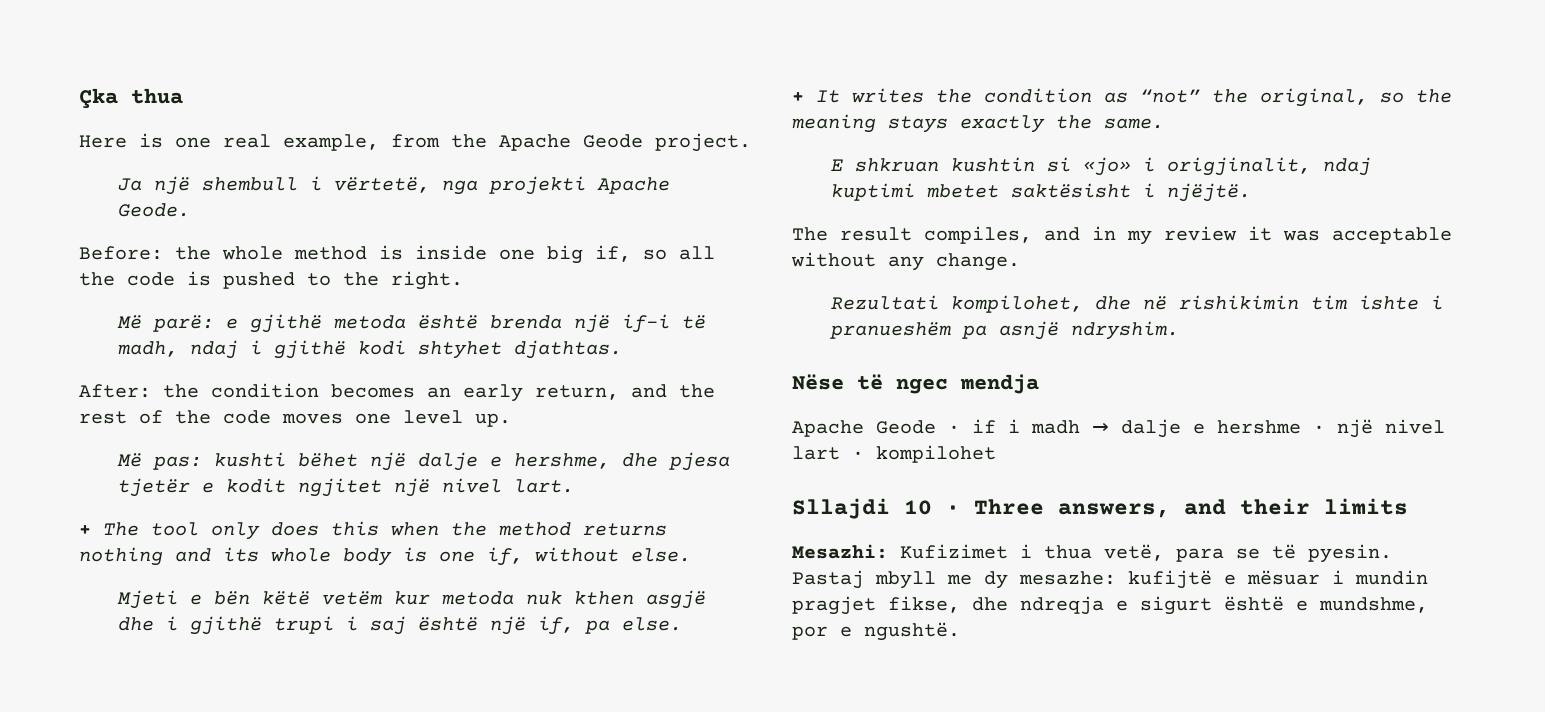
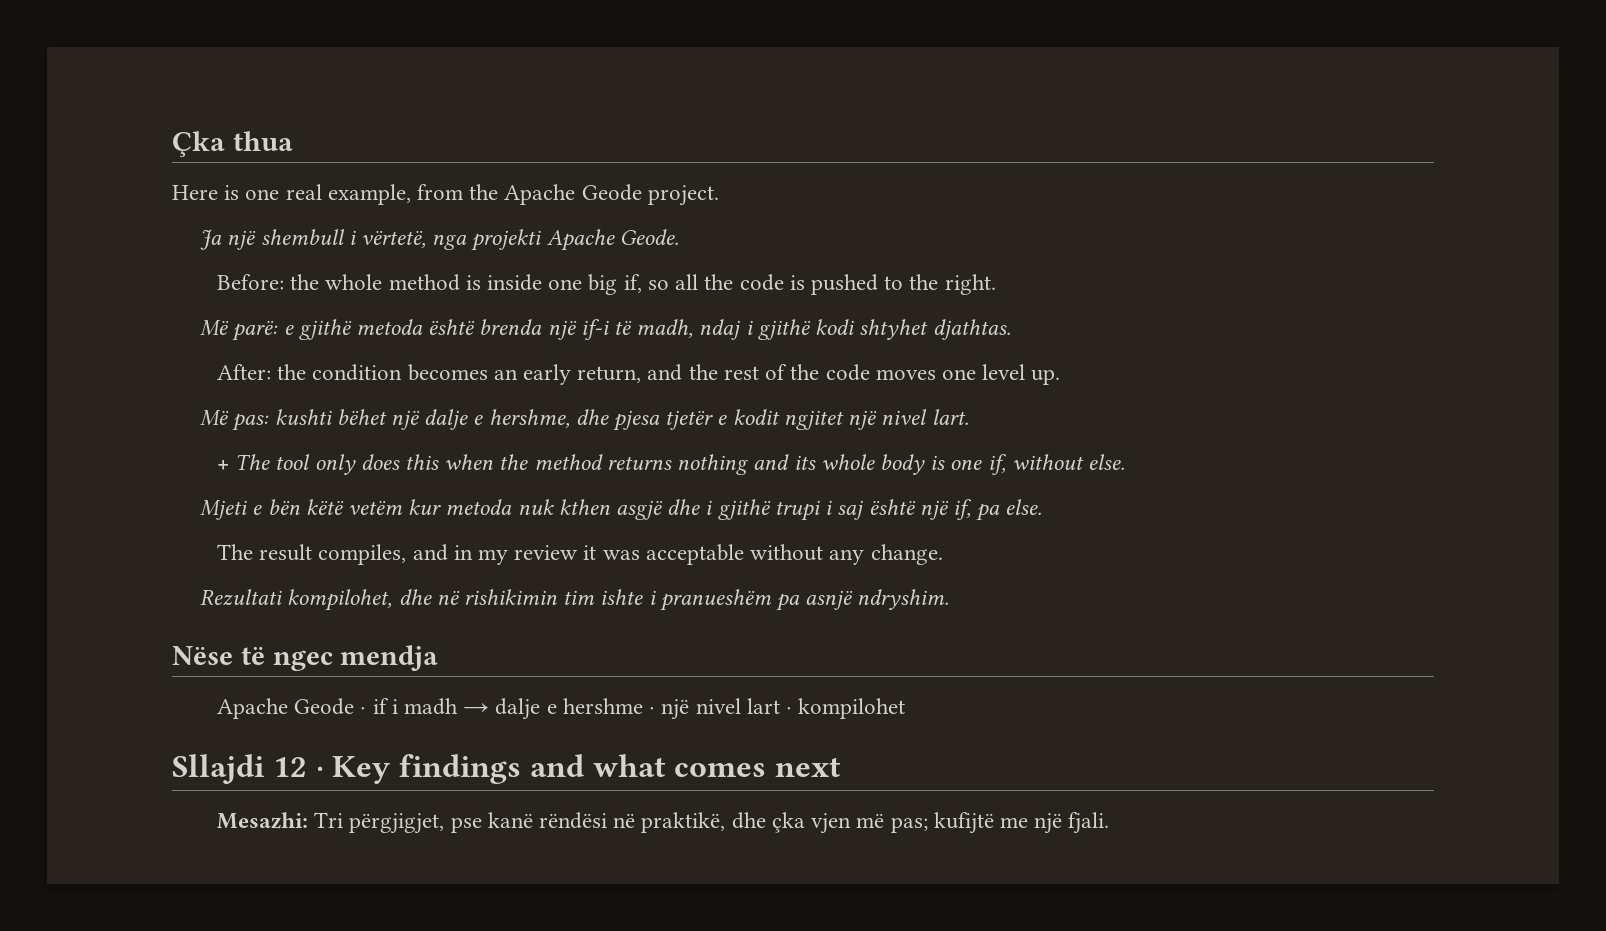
- + It writes the condition as “not” the original, so the meaning stays exactly the same.
- E shkruan kushtin si «jo» i origjinalit, ndaj kuptimi mbetet saktësisht i njëjtë.
- Sllajdi 10 · Three answers, and their limits
- Mesazhi: Kufizimet i thua vetë, para se të pyesin. Pastaj mbyll me dy mesazhe: kufijtë e mësuar i mundin pragjet fikse, dhe ndreqja e sigurt është e mundshme, por e ngushtë.
+ Sllajdi 12 · Key findings and what comes next
+ Mesazhi: Tri përgjigjet, pse kanë rëndësi në praktikë, dhe çka vjen më pas; kufijtë me një fjali.

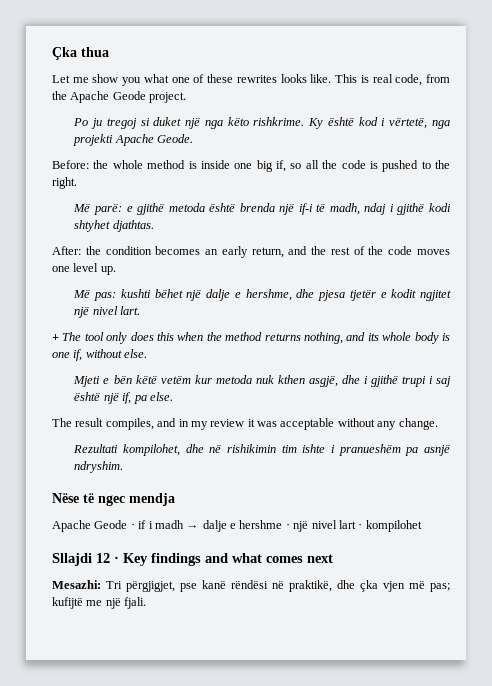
- Here is one real example, from the Apache Geode project.
+ Let me show you what one of these rewrites looks like. This is real code, from the Apache Geode project.
- Ja një shembull i vërtetë, nga projekti Apache Geode.
+ Po ju tregoj si duket një nga këto rishkrime. Ky është kod i vërtetë, nga projekti Apache Geode.
- + The tool only does this when the method returns nothing and its whole body is one if, without else.
+ + The tool only does this when the method returns nothing, and its whole body is one if, without else.
- Mjeti e bën këtë vetëm kur metoda nuk kthen asgjë dhe i gjithë trupi i saj është një if, pa else.
+ Mjeti e bën këtë vetëm kur metoda nuk kthen asgjë, dhe i gjithë trupi i saj është një if, pa else.

